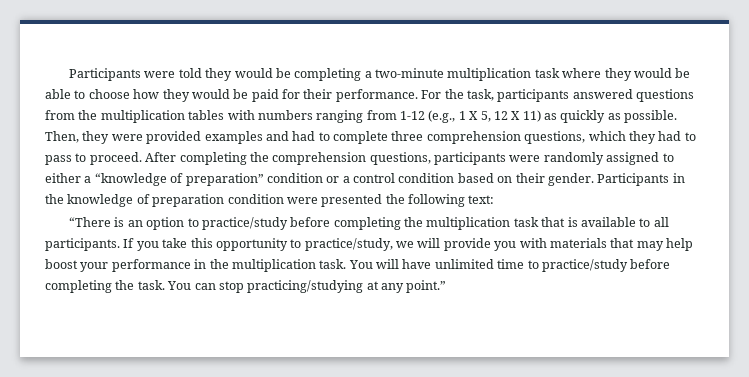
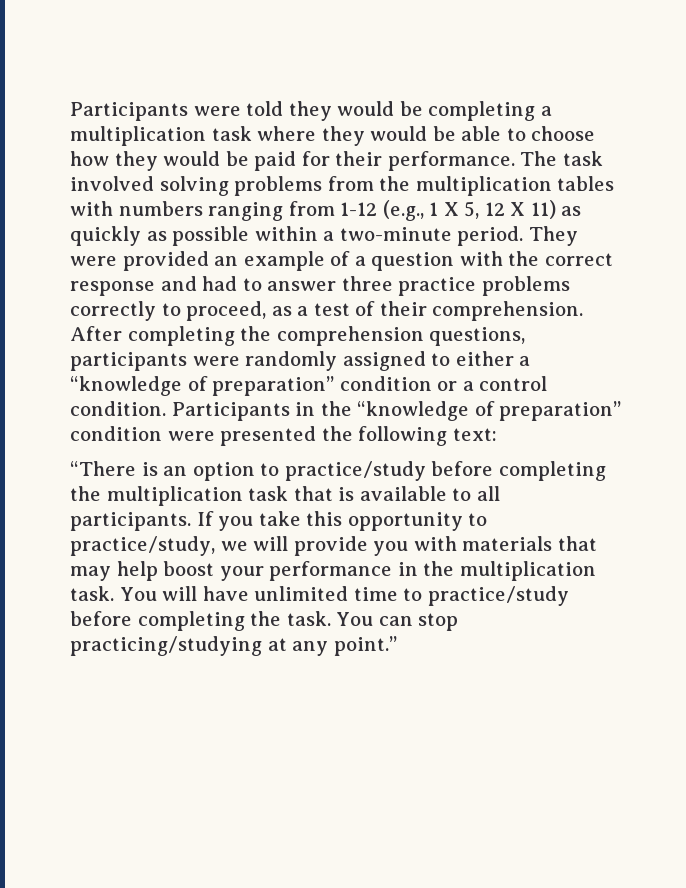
- Participants were told they would be completing a two-minute multiplication task where they would be able to choose how they would be paid for their performance.
+ Participants were told they would be completing a multiplication task where they would be able to choose how they would be paid for their performance.
- For the task, participants answered questions from the multiplication tables with numbers ranging from 1-12 (e.g., 1 X 5, 12 X 11) as quickly as possible. Then, they were provided examples and had to complete three comprehension questions, which they had to pass to proceed.
+ The task involved solving problems from the multiplication tables with numbers ranging from 1-12 (e.g., 1 X 5, 12 X 11) as quickly as possible within a two-minute period. They were provided an example of a question with the correct response and had to answer three practice problems correctly to proceed, as a test of their comprehension.
- After completing the comprehension questions, participants were randomly assigned to either a “knowledge of preparation” condition or a control condition based on their gender. Participants in the knowledge of preparation condition were presented the following text:
+ After completing the comprehension questions, participants were randomly assigned to either a “knowledge of preparation” condition or a control condition. Participants in the “knowledge of preparation” condition were presented the following text:

